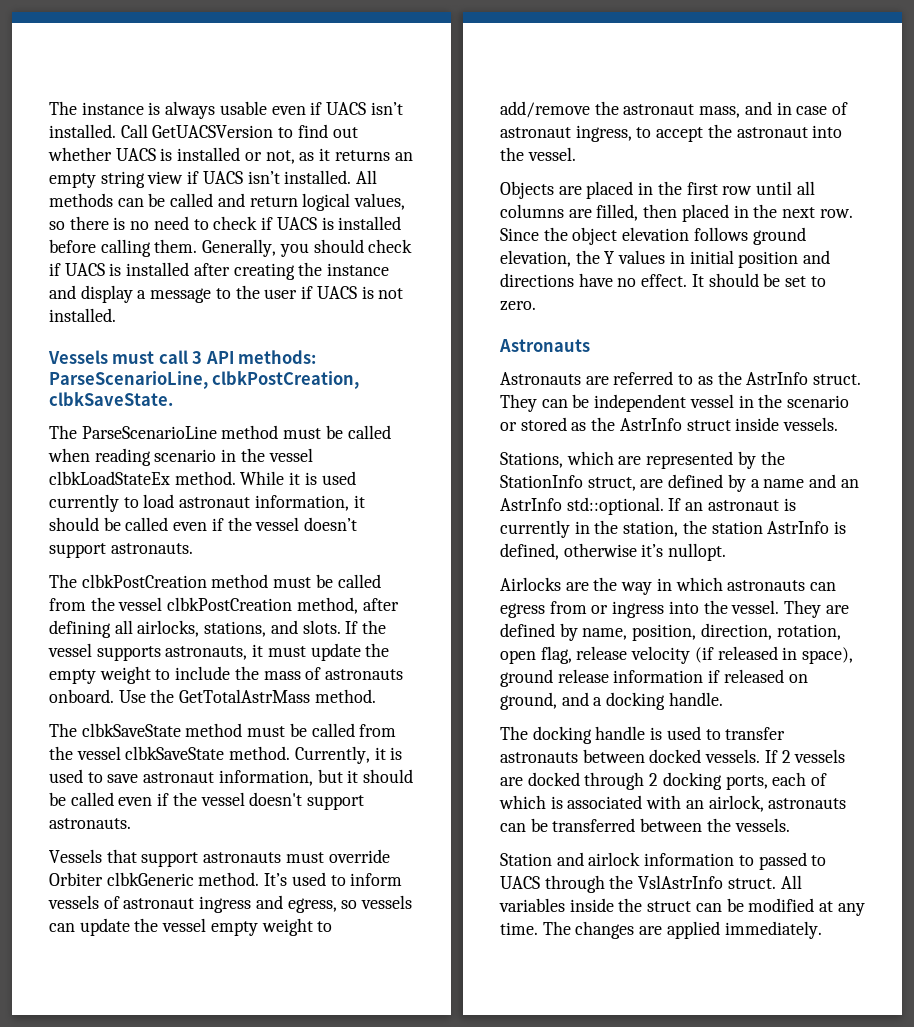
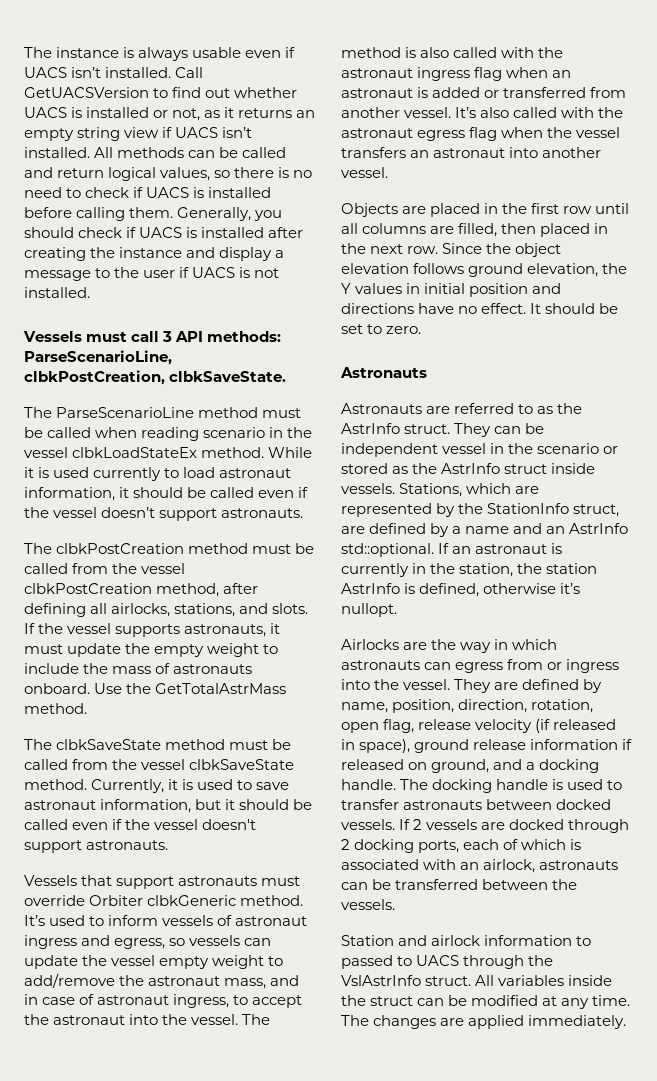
+ The method is also called with the astronaut ingress flag when an astronaut is added or transferred from another vessel. It’s also called with the astronaut egress flag when the vessel transfers an astronaut into another vessel.
- They can be independent vessel in the scenario or stored as the AstrInfo struct inside vessels.
- Stations, which are represented by the StationInfo struct, are defined by a name and an AstrInfo std::optional.
+ They can be independent vessel in the scenario or stored as the AstrInfo struct inside vessels. Stations, which are represented by the StationInfo struct, are defined by a name and an AstrInfo std::optional.
- They are defined by name, position, direction, rotation, open flag, release velocity (if released in space), ground release information if released on ground, and a docking handle.
- The docking handle is used to transfer astronauts between docked vessels.
+ They are defined by name, position, direction, rotation, open flag, release velocity (if released in space), ground release information if released on ground, and a docking handle. The docking handle is used to transfer astronauts between docked vessels.

